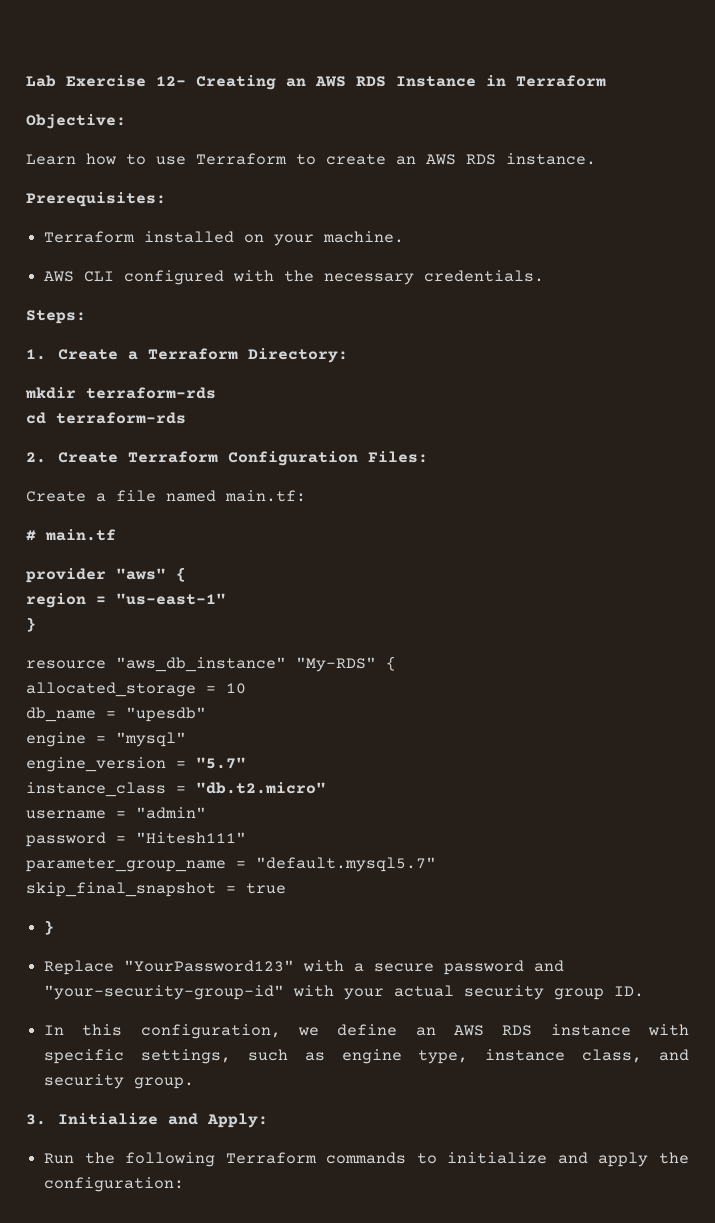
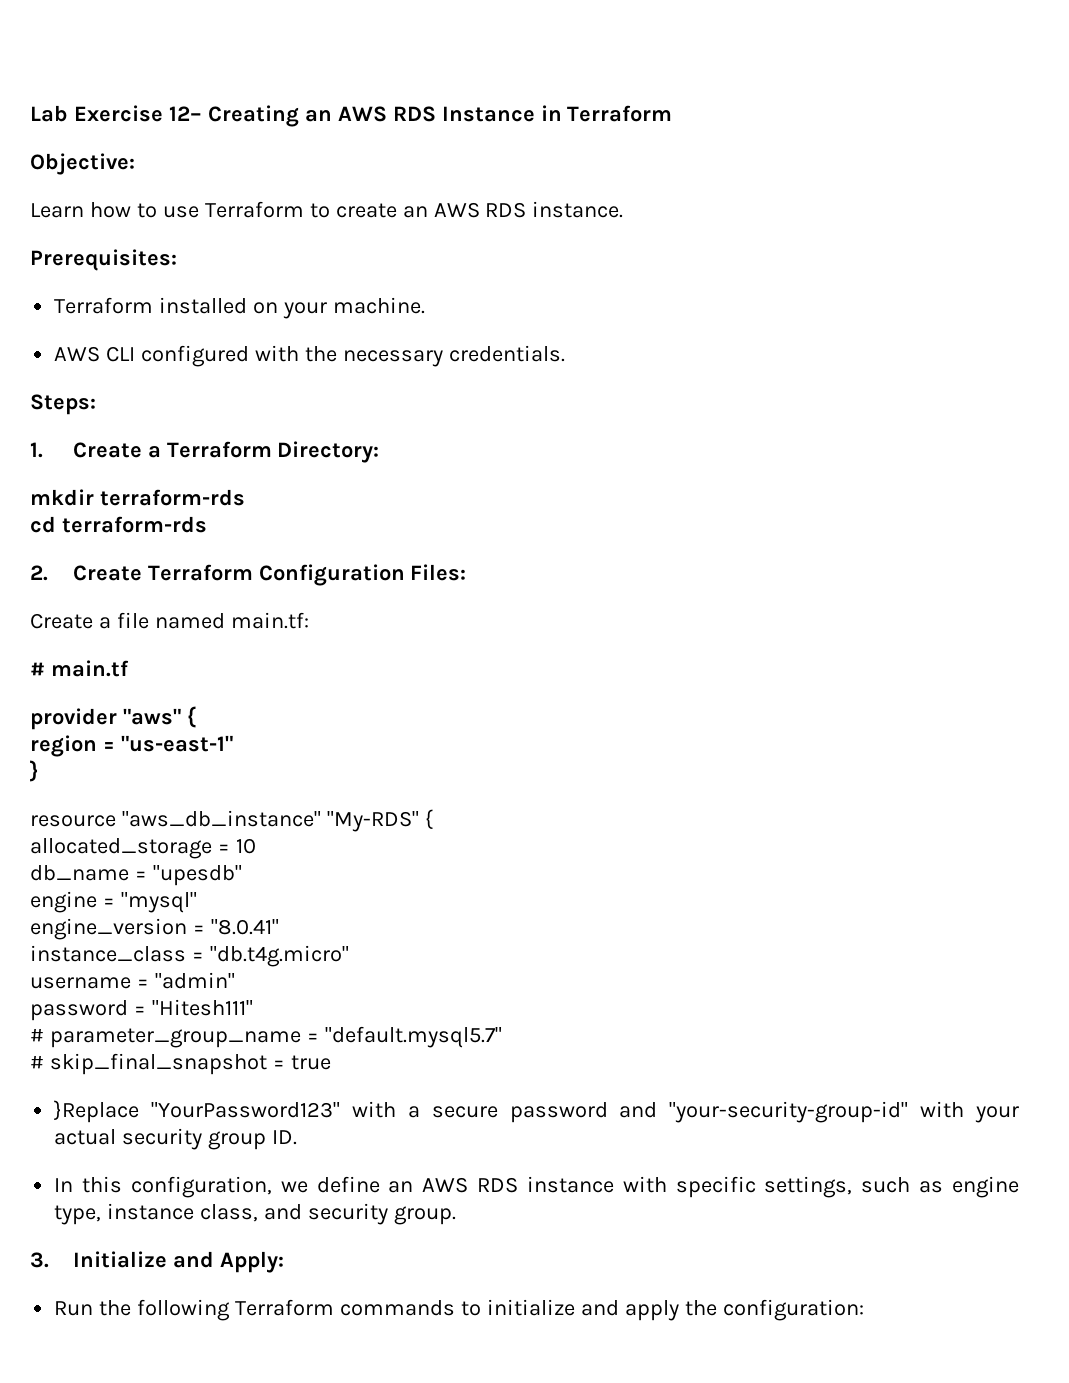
- engine_version = "5.7"
+ engine_version = "8.0.41"
- instance_class = "db.t2.micro"
+ instance_class = "db.t4g.micro"
- parameter_group_name = "default.mysql5.7"
+ # parameter_group_name = "default.mysql5.7"
- skip_final_snapshot = true
- }
- Replace "YourPassword123" with a secure password and "your-security-group-id" with your actual security group ID.
+ # skip_final_snapshot = true
+ }Replace "YourPassword123" with a secure password and "your-security-group-id" with your actual security group ID.

